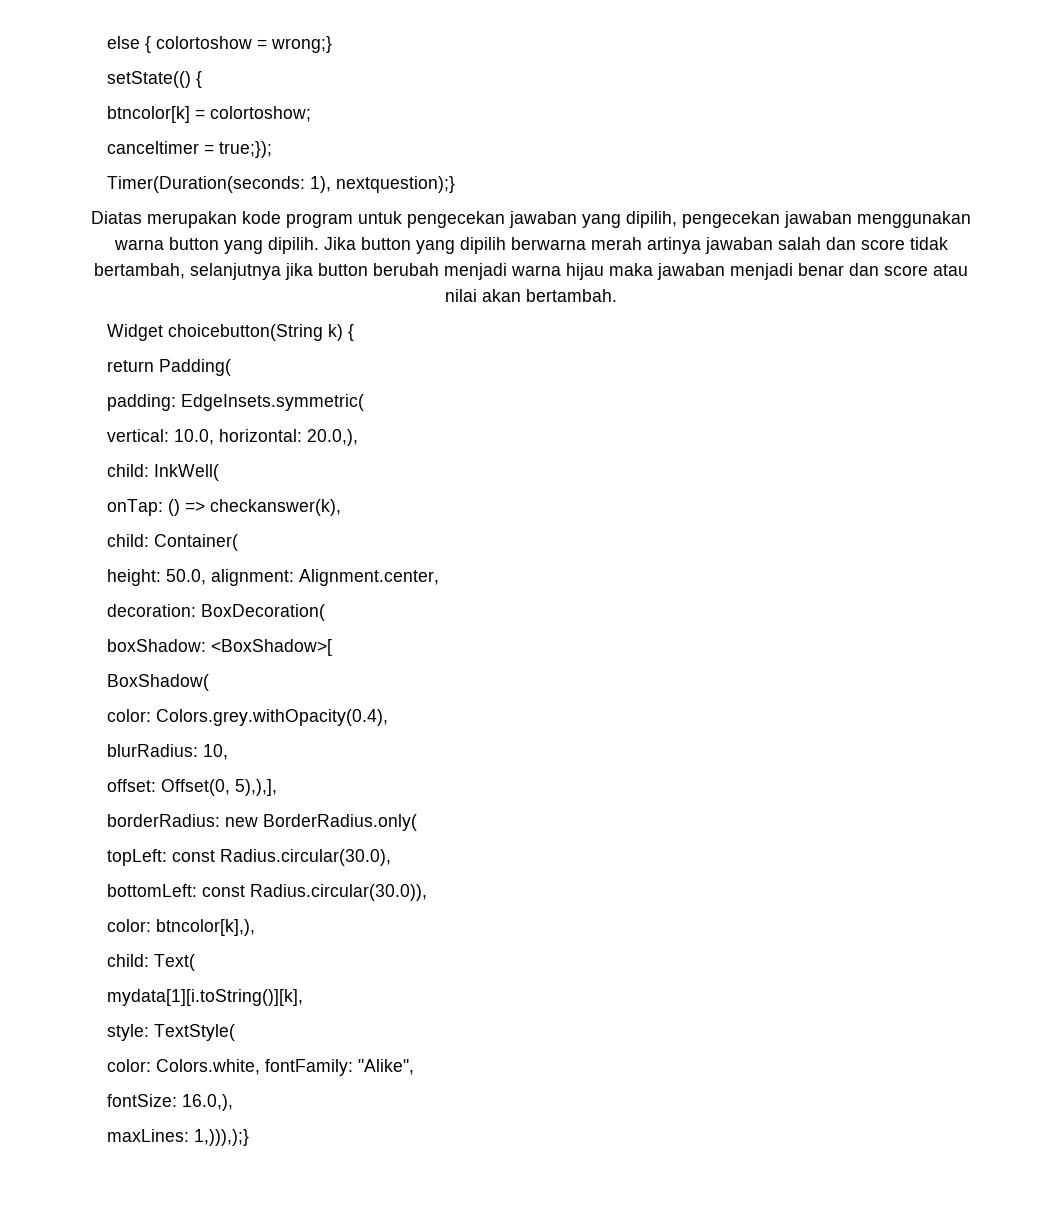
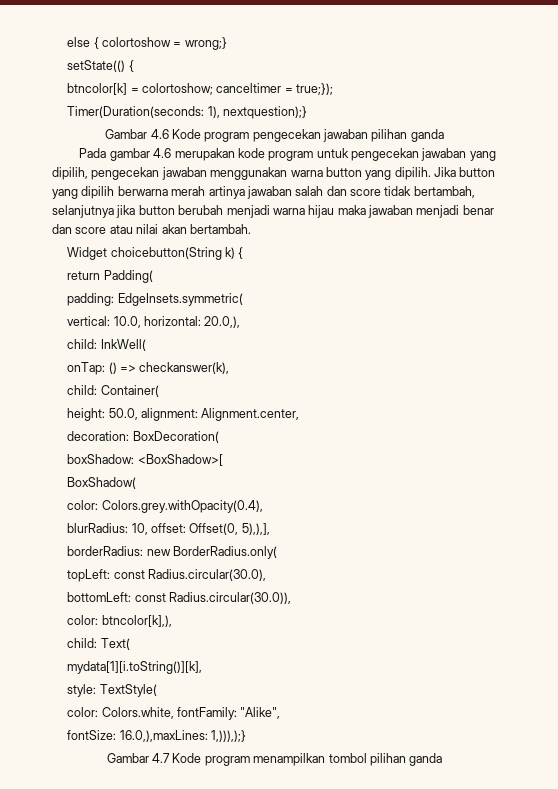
- btncolor[k] = colortoshow;
- canceltimer = true;});
+ btncolor[k] = colortoshow; canceltimer = true;});
- Diatas merupakan kode program untuk pengecekan jawaban yang dipilih, pengecekan jawaban menggunakan warna button yang dipilih.
+ Gambar 4.6 Kode program pengecekan jawaban pilihan ganda
+ Pada gambar 4.6 merupakan kode program untuk pengecekan jawaban yang dipilih, pengecekan jawaban menggunakan warna button yang dipilih.
- blurRadius: 10,
- offset: Offset(0, 5),),],
+ blurRadius: 10, offset: Offset(0, 5),),],
- fontSize: 16.0,),
- maxLines: 1,))),);}
+ fontSize: 16.0,),maxLines: 1,))),);}
+ Gambar 4.7 Kode program menampilkan tombol pilihan ganda

